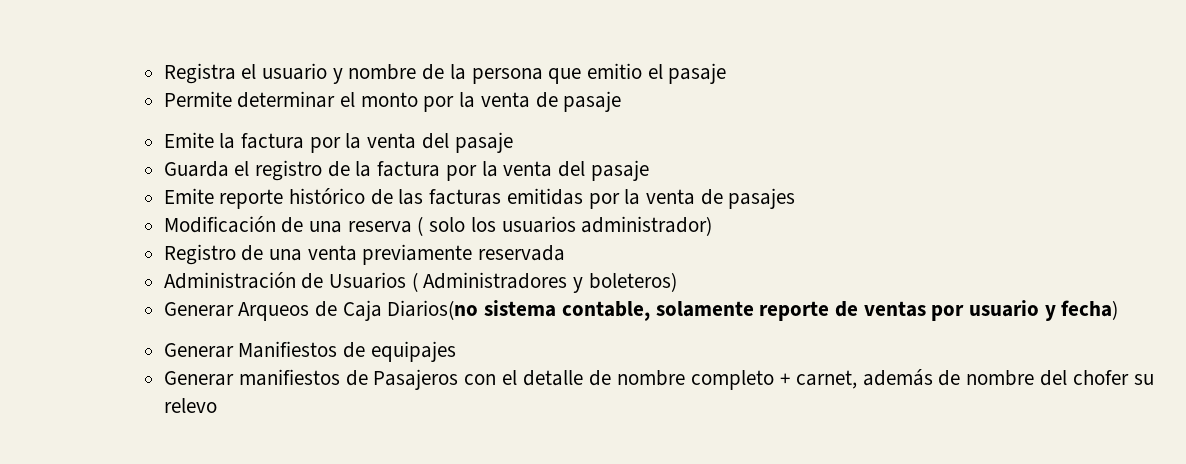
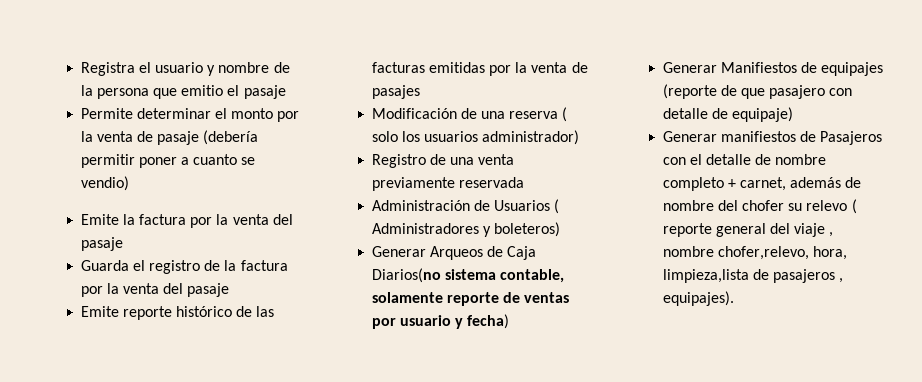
- Permite determinar el monto por la venta de pasaje
+ Permite determinar el monto por la venta de pasaje (debería permitir poner a cuanto se vendio)
- Generar Manifiestos de equipajes
+ Generar Manifiestos de equipajes (reporte de que pasajero con detalle de equipaje)
- Generar manifiestos de Pasajeros con el detalle de nombre completo + carnet, además de nombre del chofer su relevo
+ Generar manifiestos de Pasajeros con el detalle de nombre completo + carnet, además de nombre del chofer su relevo ( reporte general del viaje , nombre chofer,relevo, hora, limpieza,lista de pasajeros , equipajes).

